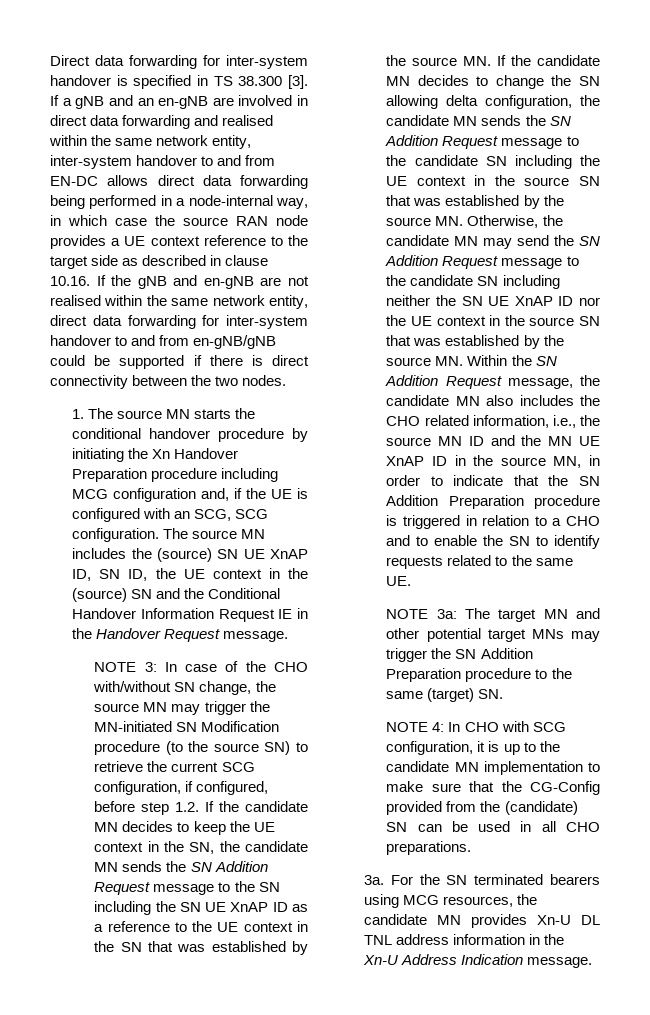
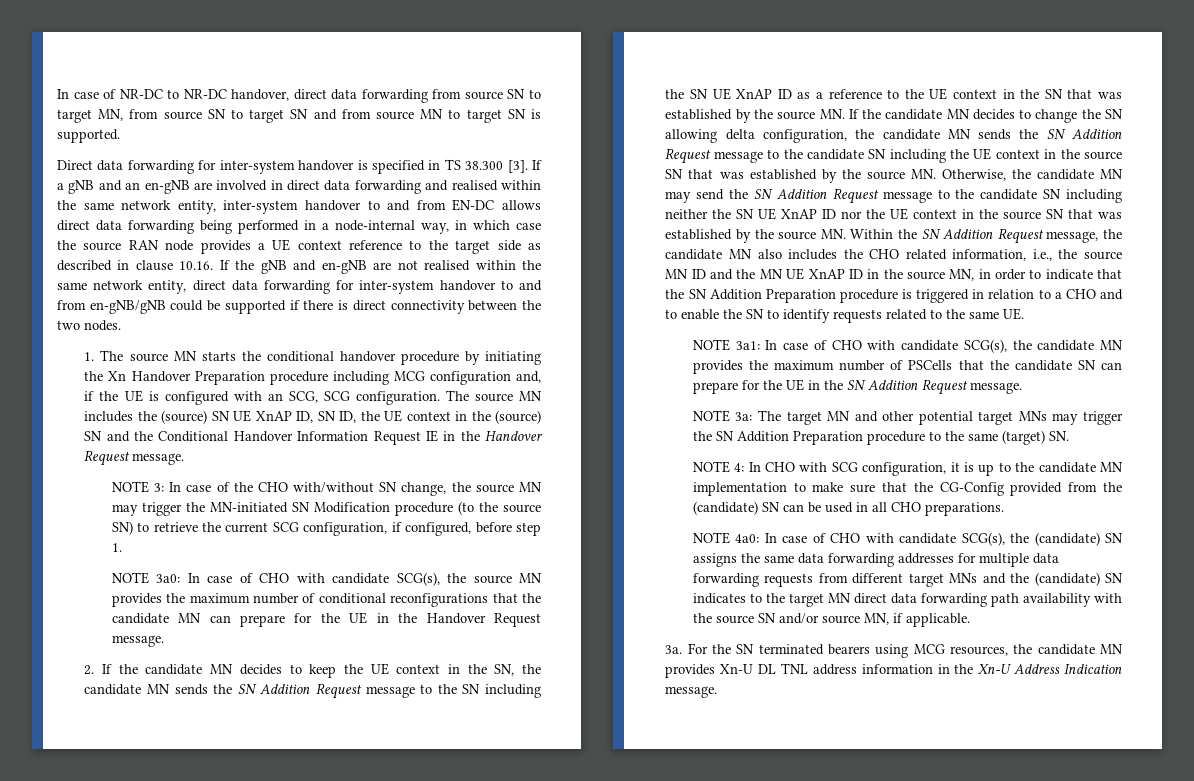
+ In case of NR-DC to NR-DC handover, direct data forwarding from source SN to target MN, from source SN to target SN and from source MN to target SN is supported.
- In case of the CHO with/without SN change, the source MN may trigger the MN-initiated SN Modification procedure (to the source SN) to retrieve the current SCG configuration, if configured, before step 1.2. If the candidate MN decides to keep the UE context in the SN, the candidate MN sends the SN Addition Request message to the SN including the SN UE XnAP ID as a reference to the UE context in the SN that was established by the source MN. If the candidate MN decides to change the SN allowing delta configuration, the candidate MN sends the SN Addition Request message to the candidate SN including the UE context in the source SN that was established by the source MN. Otherwise, the candidate MN may send the SN Addition Request message to the candidate SN including neither the SN UE XnAP ID nor the UE context in the source SN that was established by the source MN. Within the SN Addition Request message, the candidate MN also includes the CHO related information, i.e., the source MN ID and the MN UE XnAP ID in the source MN, in order to indicate that the SN Addition Preparation procedure is triggered in relation to a CHO and to enable the SN to identify requests related to the same UE.
+ In case of the CHO with/without SN change, the source MN may trigger the MN-initiated SN Modification procedure (to the source SN) to retrieve the current SCG configuration, if configured, before step 1.
+ NOTE 3a0: In case of CHO with candidate SCG(s), the source MN provides the maximum number of conditional reconfigurations that the candidate MN can prepare for the UE in the Handover Request message.
+ 2. If the candidate MN decides to keep the UE context in the SN, the candidate MN sends the SN Addition Request message to the SN including the SN UE XnAP ID as a reference to the UE context in the SN that was established by the source MN. If the candidate MN decides to change the SN allowing delta configuration, the candidate MN sends the SN Addition Request message to the candidate SN including the UE context in the source SN that was established by the source MN. Otherwise, the candidate MN may send the SN Addition Request message to the candidate SN including neither the SN UE XnAP ID nor the UE context in the source SN that was established by the source MN. Within the SN Addition Request message, the candidate MN also includes the CHO related information, i.e., the source MN ID and the MN UE XnAP ID in the source MN, in order to indicate that the SN Addition Preparation procedure is triggered in relation to a CHO and to enable the SN to identify requests related to the same UE.
+ NOTE 3a1: In case of CHO with candidate SCG(s), the candidate MN provides the maximum number of PSCells that the candidate SN can prepare for the UE in the SN Addition Request message.
+ NOTE 4a0: In case of CHO with candidate SCG(s), the (candidate) SN assigns the same data forwarding addresses for multiple data forwarding requests from different target MNs and the (candidate) SN indicates to the target MN direct data forwarding path availability with the source SN and/or source MN, if applicable.

